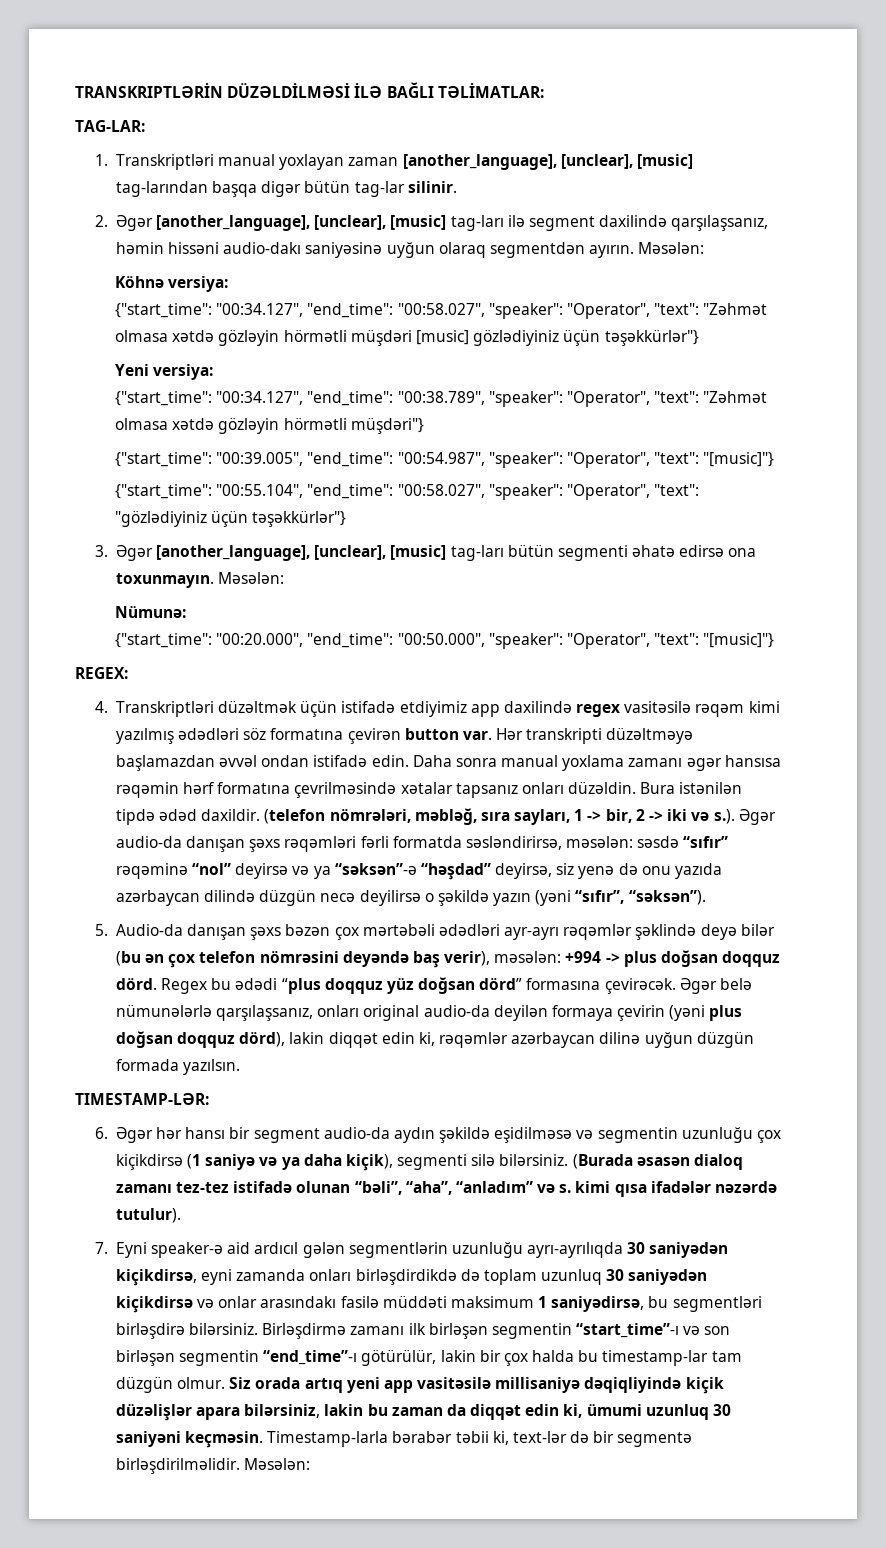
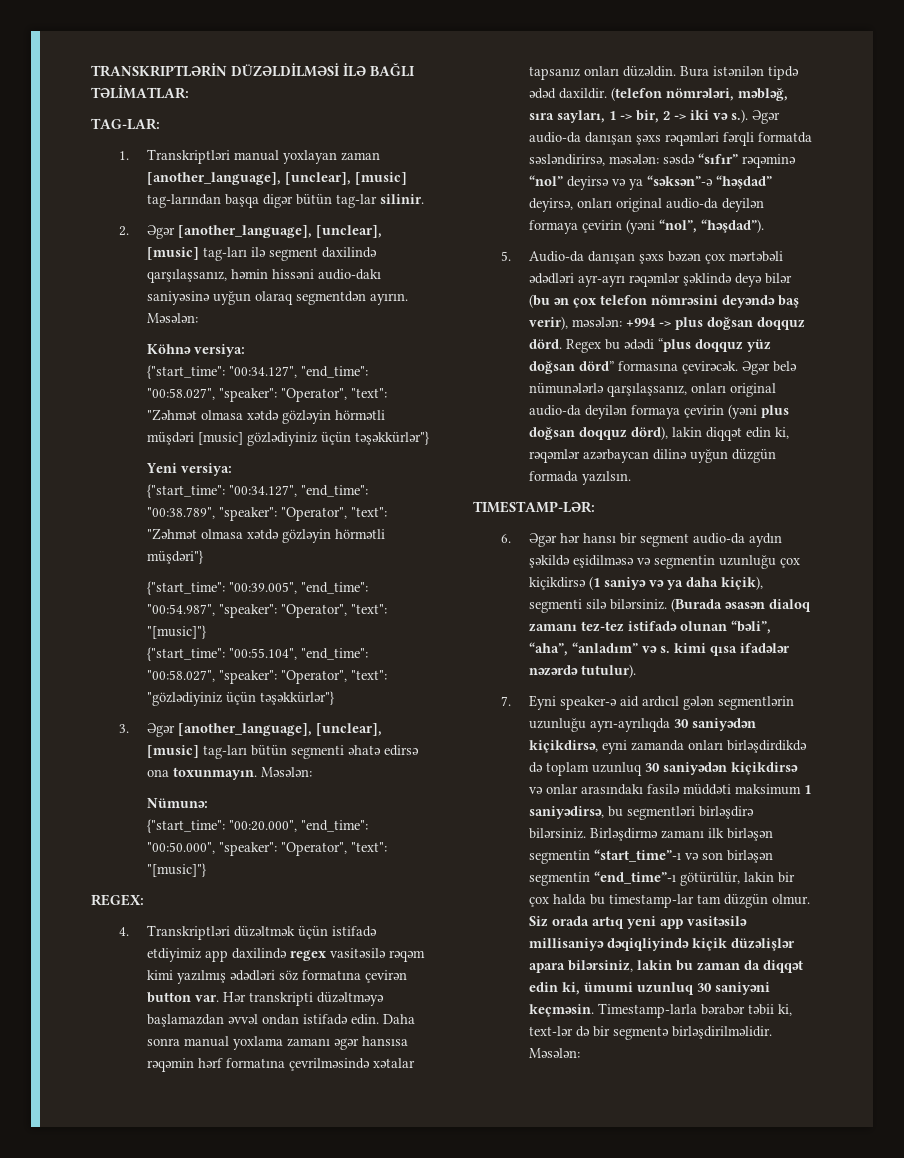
- (telefon nömrələri, məbləğ, sıra sayları, 1 -> bir, 2 -> iki və s.). Əgər audio-da danışan şəxs rəqəmləri fərli formatda səsləndirirsə, məsələn: səsdə “sıfır” rəqəminə “nol” deyirsə və ya “səksən”-ə “həşdad” deyirsə, siz yenə də onu yazıda azərbaycan dilində düzgün necə deyilirsə o şəkildə yazın (yəni “sıfır”, “səksən”).
+ (telefon nömrələri, məbləğ, sıra sayları, 1 -> bir, 2 -> iki və s.). Əgər audio-da danışan şəxs rəqəmləri fərqli formatda səsləndirirsə, məsələn: səsdə “sıfır” rəqəminə “nol” deyirsə və ya “səksən”-ə “həşdad” deyirsə, onları original audio-da deyilən formaya çevirin (yəni “nol”, “həşdad”).

